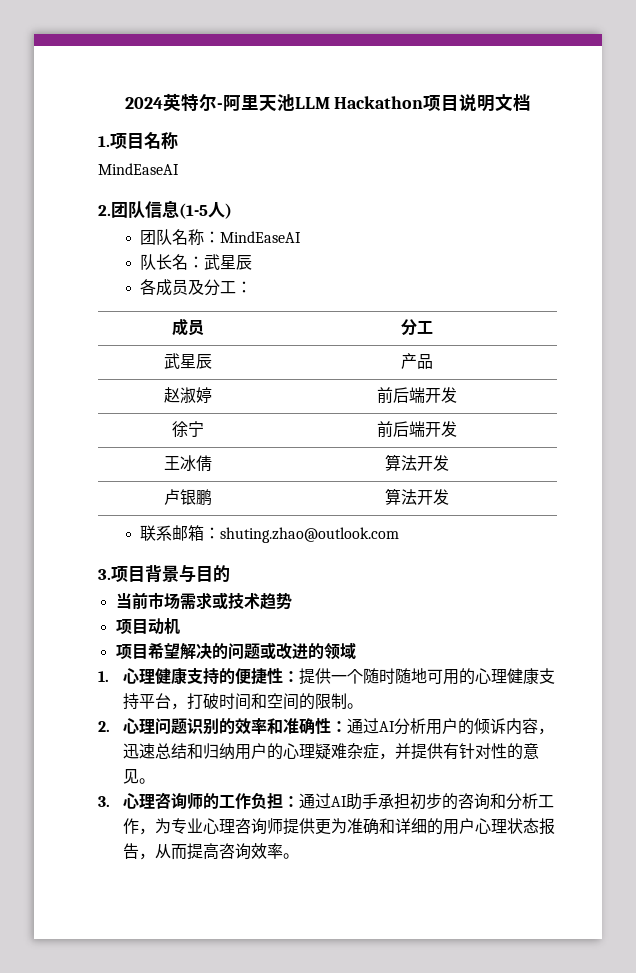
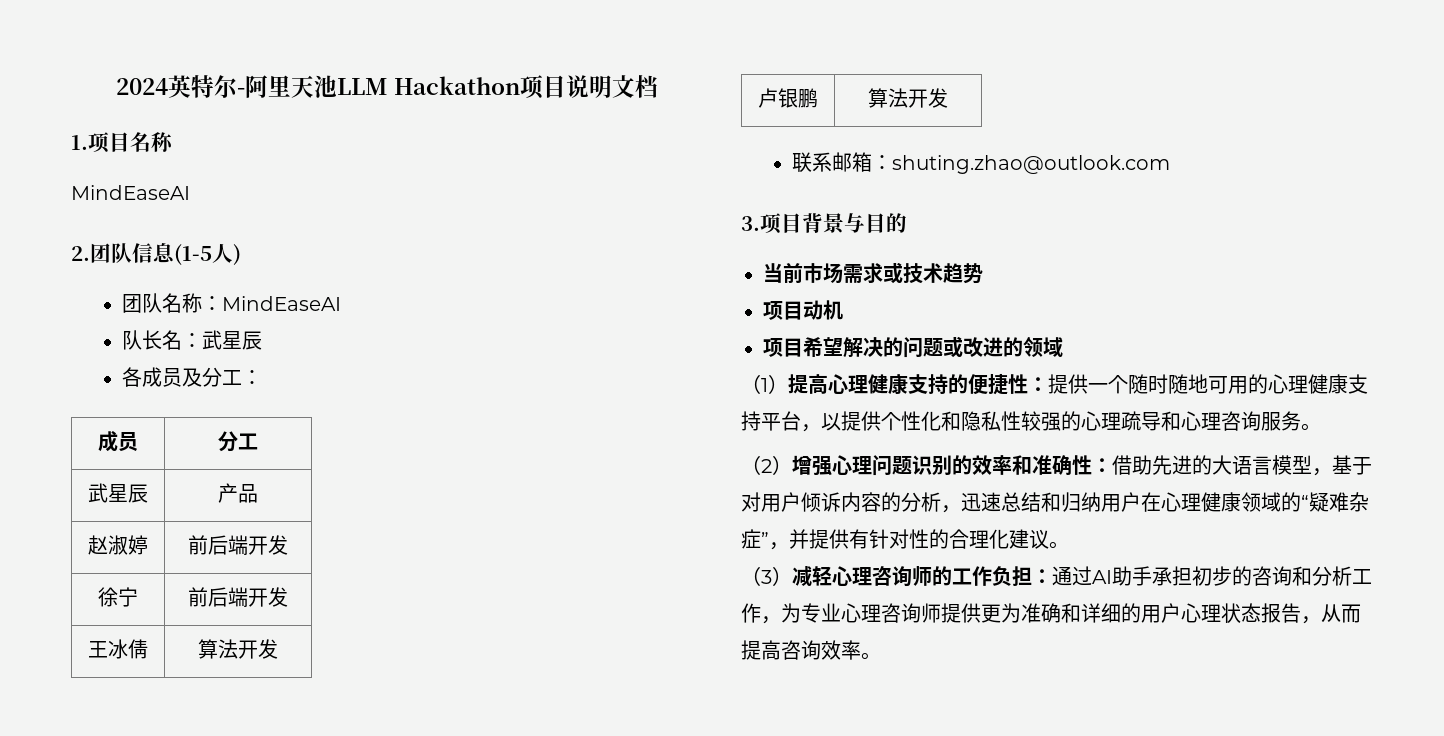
- 1.心理健康支持的便捷性：
+ （1）提高心理健康支持的便捷性：
- 提供一个随时随地可用的心理健康支持平台，打破时间和空间的限制。
- 2.心理问题识别的效率和准确性：
+ 提供一个随时随地可用的心理健康支持平台，以提供个性化和隐私性较强的心理疏导和心理咨询服务。
+ （2）增强心理问题识别的效率和准确性：
- 通过AI分析用户的倾诉内容，迅速总结和归纳用户的心理疑难杂症，并提供有针对性的意见。
- 3.心理咨询师的工作负担：
+ 借助先进的大语言模型，基于对用户倾诉内容的分析，迅速总结和归纳用户在心理健康领域的“疑难杂症”，并提供有针对性的合理化建议。
+ （3）减轻心理咨询师的工作负担：

